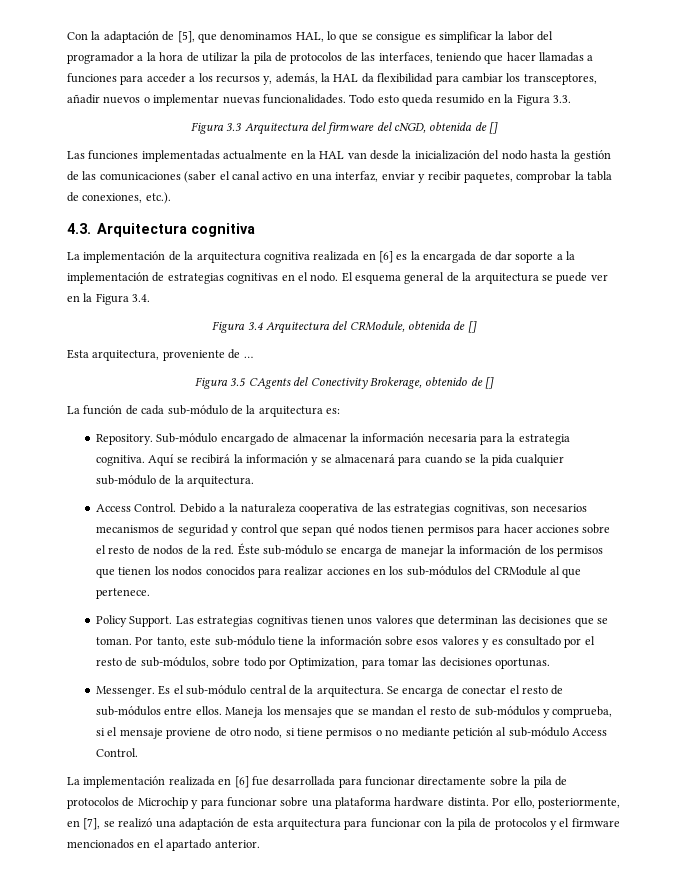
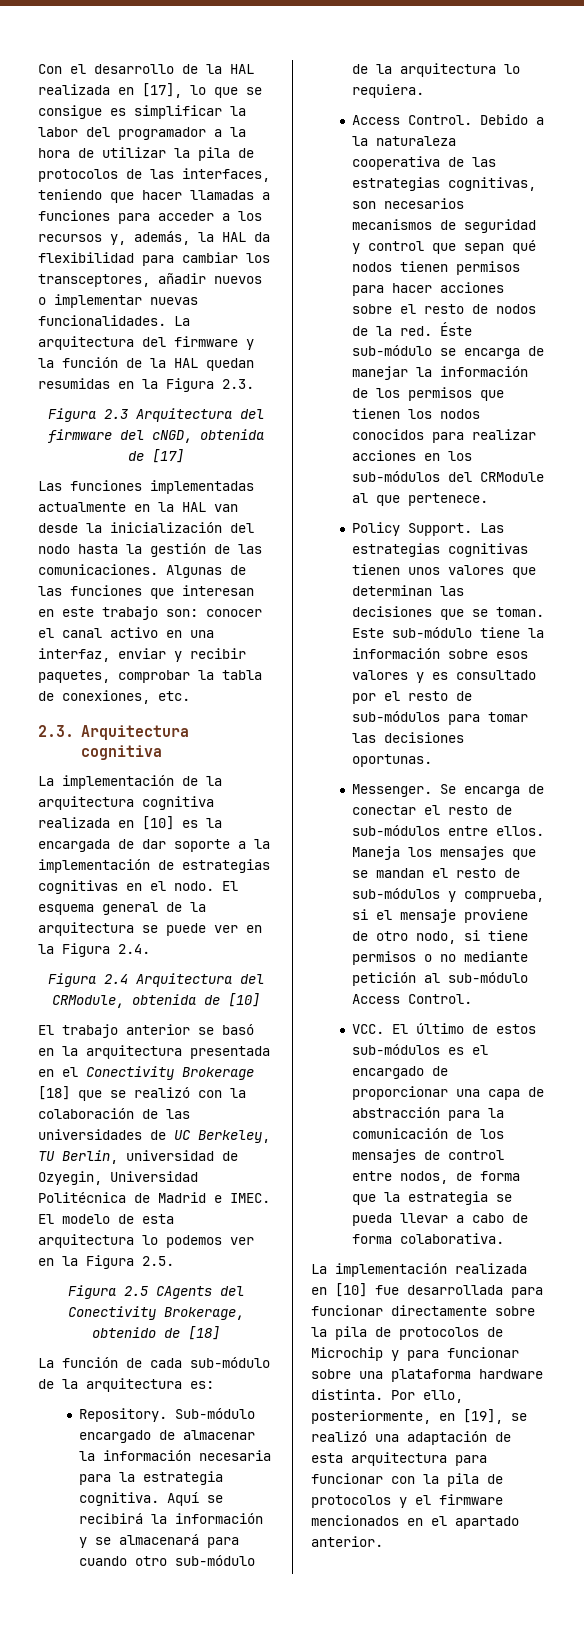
- Con la adaptación de [5], que denominamos HAL, lo que se consigue es simplificar la labor del programador a la hora de utilizar la pila de protocolos de las interfaces, teniendo que hacer llamadas a funciones para acceder a los recursos y, además, la HAL da flexibilidad para cambiar los transceptores, añadir nuevos o implementar nuevas funcionalidades.
+ Con el desarrollo de la HAL realizada en [17], lo que se consigue es simplificar la labor del programador a la hora de utilizar la pila de protocolos de las interfaces, teniendo que hacer llamadas a funciones para acceder a los recursos y, además, la HAL da flexibilidad para cambiar los transceptores, añadir nuevos o implementar nuevas funcionalidades.
- Todo esto queda resumido en la Figura 3.3.
- Figura 3.3 Arquitectura del firmware del cNGD, obtenida de []
+ La arquitectura del firmware y la función de la HAL quedan resumidas en la Figura 2.3.
+ Figura 2.3 Arquitectura del firmware del cNGD, obtenida de [17]
- Las funciones implementadas actualmente en la HAL van desde la inicialización del nodo hasta la gestión de las comunicaciones (saber el canal activo en una interfaz, enviar y recibir paquetes, comprobar la tabla de conexiones, etc.).
- 4.3. Arquitectura cognitiva
+ Las funciones implementadas actualmente en la HAL van desde la inicialización del nodo hasta la gestión de las comunicaciones. Algunas de las funciones que interesan en este trabajo son: conocer el canal activo en una interfaz, enviar y recibir paquetes, comprobar la tabla de conexiones, etc.
+ 2.3. Arquitectura cognitiva
- La implementación de la arquitectura cognitiva realizada en [6] es la encargada de dar soporte a la implementación de estrategias cognitivas en el nodo.
+ La implementación de la arquitectura cognitiva realizada en [10] es la encargada de dar soporte a la implementación de estrategias cognitivas en el nodo.
- El esquema general de la arquitectura se puede ver en la Figura 3.4.
- Figura 3.4 Arquitectura del CRModule, obtenida de []
- Esta arquitectura, proveniente de …
- Figura 3.5 CAgents del Conectivity Brokerage, obtenido de []
+ El esquema general de la arquitectura se puede ver en la Figura 2.4.
+ Figura 2.4 Arquitectura del CRModule, obtenida de [10]
+ El trabajo anterior se basó en la arquitectura presentada en el Conectivity Brokerage [18] que se realizó con la colaboración de las universidades de UC Berkeley, TU Berlin, universidad de Ozyegin, Universidad Politécnica de Madrid e IMEC. El modelo de esta arquitectura lo podemos ver en la Figura 2.5.
+ Figura 2.5 CAgents del Conectivity Brokerage, obtenido de [18]
- Aquí se recibirá la información y se almacenará para cuando se la pida cualquier sub-módulo de la arquitectura.
+ Aquí se recibirá la información y se almacenará para cuando otro sub-módulo de la arquitectura lo requiera.
- Por tanto, este sub-módulo tiene la información sobre esos valores y es consultado por el resto de sub-módulos, sobre todo por Optimization, para tomar las decisiones oportunas.
+ Este sub-módulo tiene la información sobre esos valores y es consultado por el resto de sub-módulos para tomar las decisiones oportunas.
- Es el sub-módulo central de la arquitectura.
+ VCC. El último de estos sub-módulos es el encargado de proporcionar una capa de abstracción para la comunicación de los mensajes de control entre nodos, de forma que la estrategia se pueda llevar a cabo de forma colaborativa.
- La implementación realizada en [6] fue desarrollada para funcionar directamente sobre la pila de protocolos de Microchip y para funcionar sobre una plataforma hardware distinta.
+ La implementación realizada en [10] fue desarrollada para funcionar directamente sobre la pila de protocolos de Microchip y para funcionar sobre una plataforma hardware distinta.
- Por ello, posteriormente, en [7], se realizó una adaptación de esta arquitectura para funcionar con la pila de protocolos y el firmware mencionados en el apartado anterior.
+ Por ello, posteriormente, en [19], se realizó una adaptación de esta arquitectura para funcionar con la pila de protocolos y el firmware mencionados en el apartado anterior.

